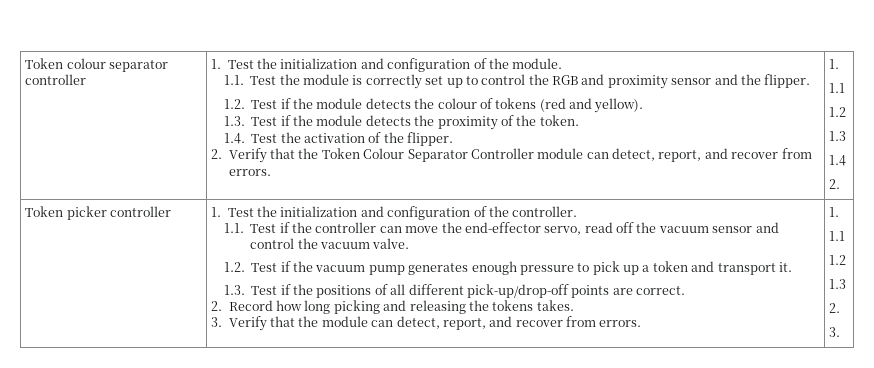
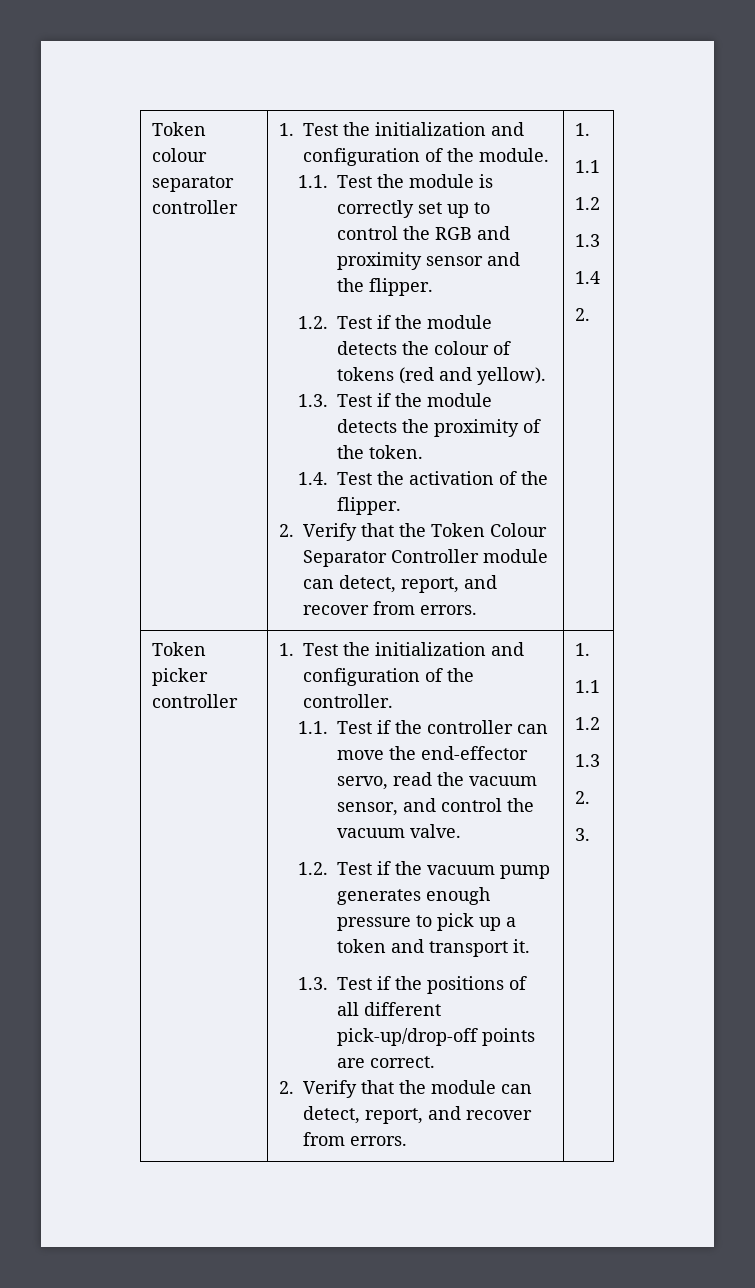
- 1.1. Test if the controller can move the end-effector servo, read off the vacuum sensor and control the vacuum valve.
+ 1.1. Test if the controller can move the end-effector servo, read the vacuum sensor, and control the vacuum valve.
- 2. Record how long picking and releasing the tokens takes.
- 3. Verify that the module can detect, report, and recover from errors.
+ 2. Verify that the module can detect, report, and recover from errors.

